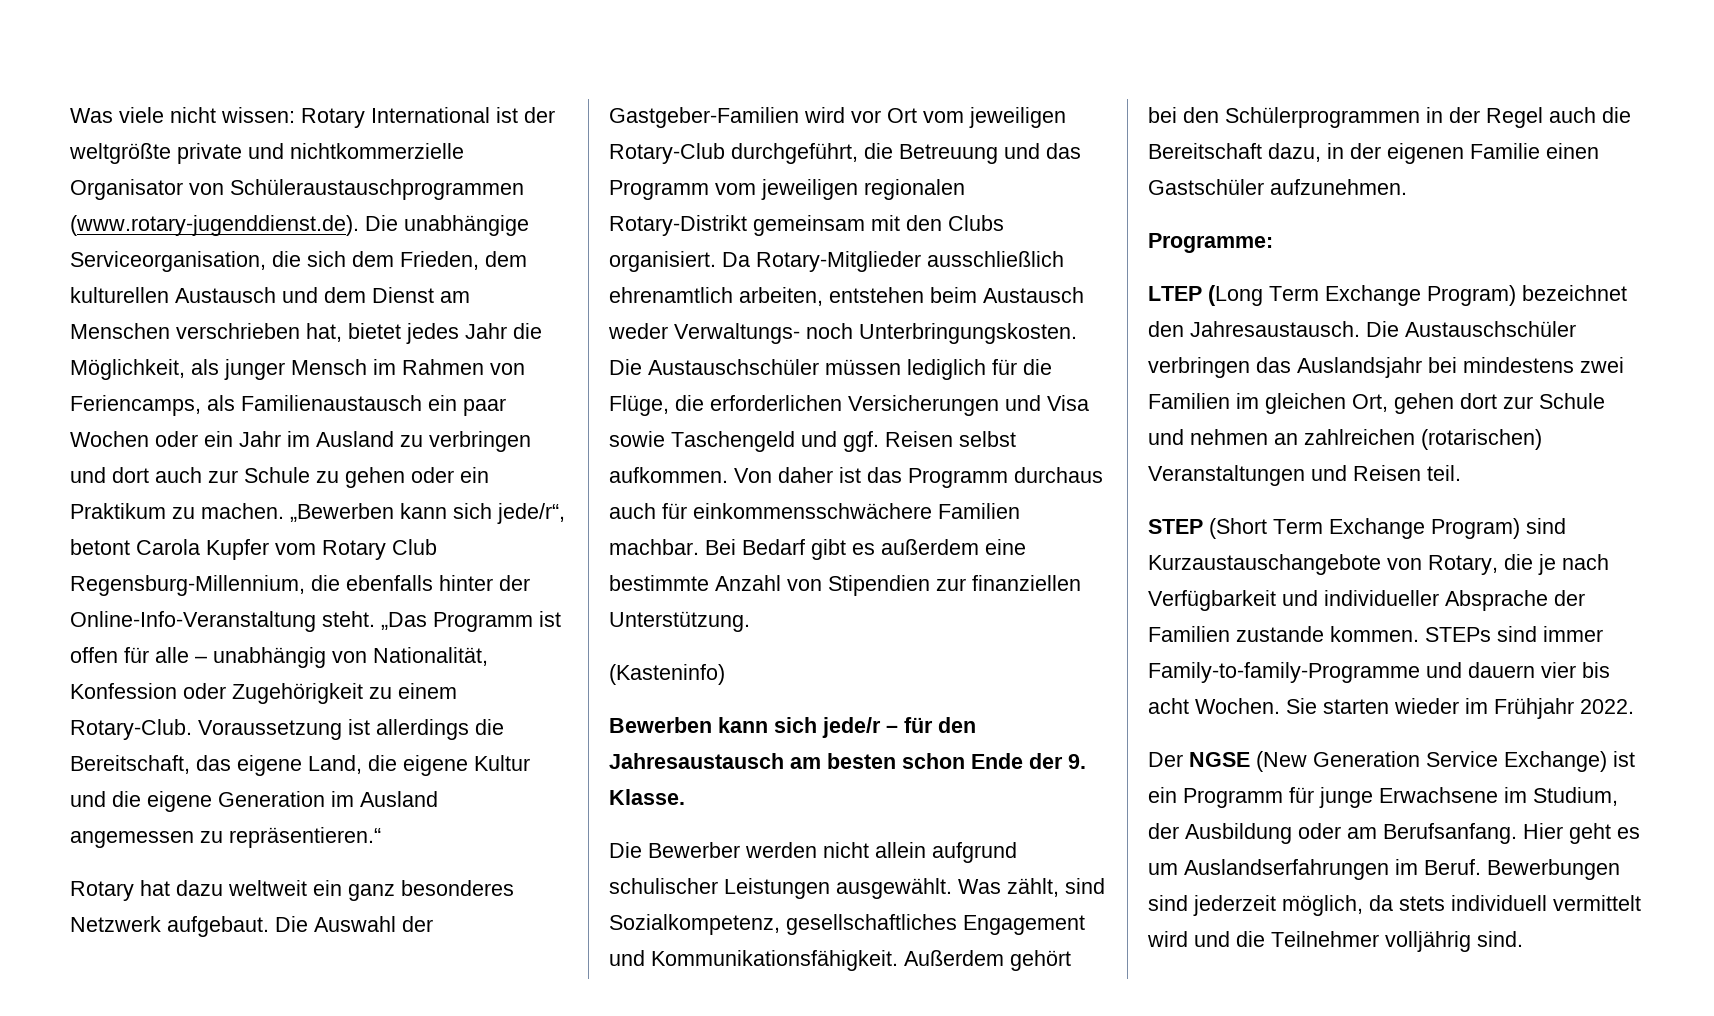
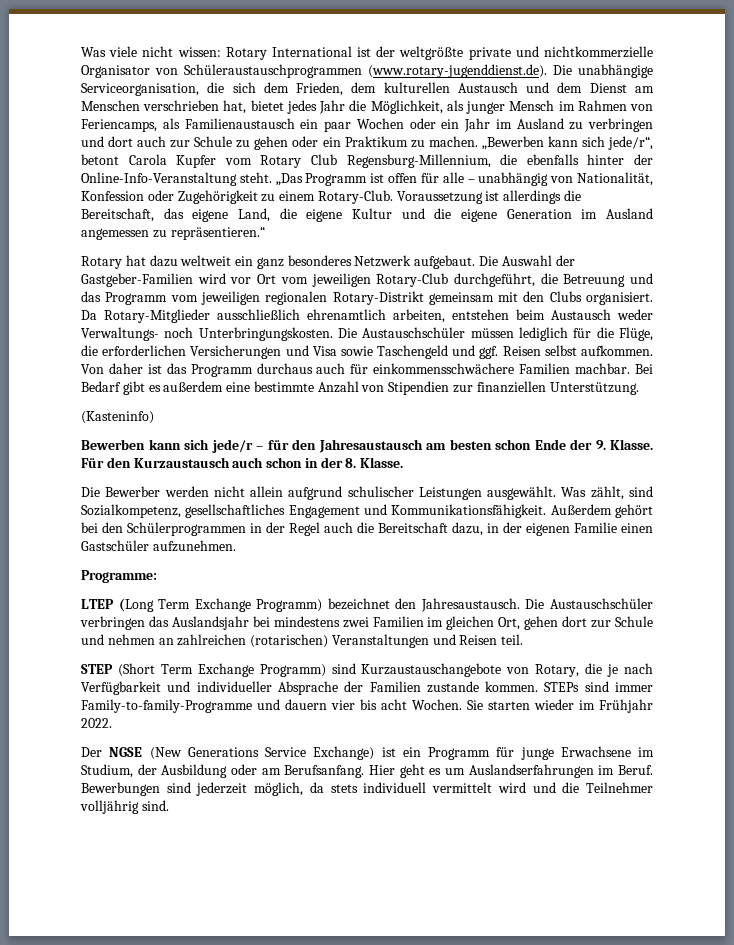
+ Für den Kurzaustausch auch schon in der 8. Klasse.
- LTEP (Long Term Exchange Program) bezeichnet den Jahresaustausch.
+ LTEP (Long Term Exchange Programm) bezeichnet den Jahresaustausch.
- STEP (Short Term Exchange Program) sind Kurzaustauschangebote von Rotary, die je nach Verfügbarkeit und individueller Absprache der Familien zustande kommen.
+ STEP (Short Term Exchange Programm) sind Kurzaustauschangebote von Rotary, die je nach Verfügbarkeit und individueller Absprache der Familien zustande kommen.
- Der NGSE (New Generation Service Exchange) ist ein Programm für junge Erwachsene im Studium, der Ausbildung oder am Berufsanfang.
+ Der NGSE (New Generations Service Exchange) ist ein Programm für junge Erwachsene im Studium, der Ausbildung oder am Berufsanfang.

